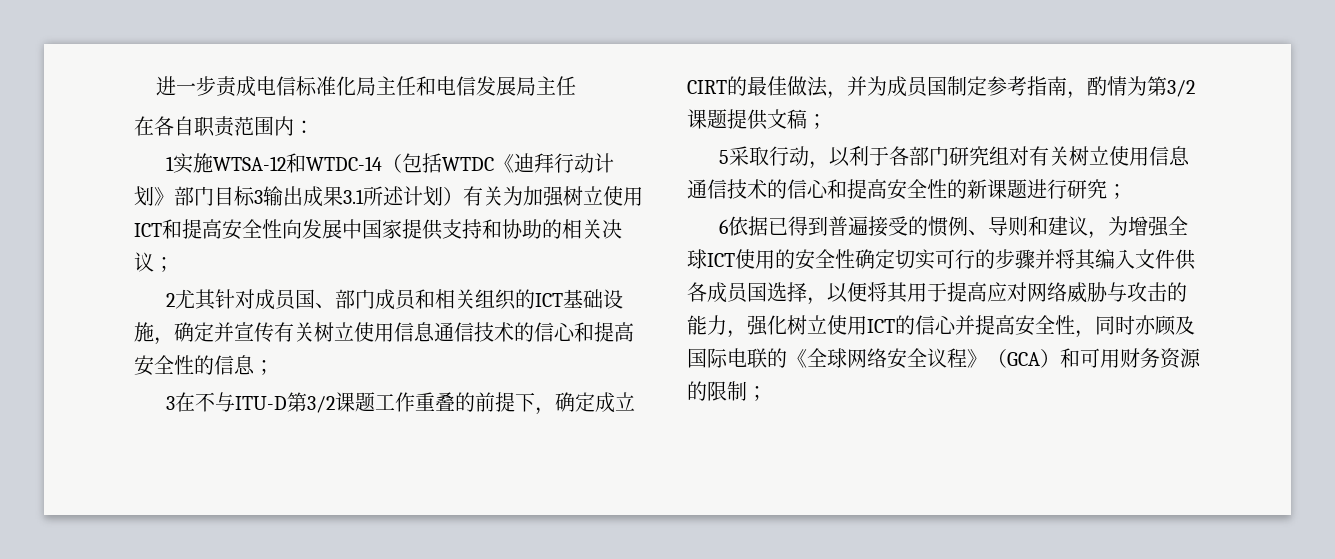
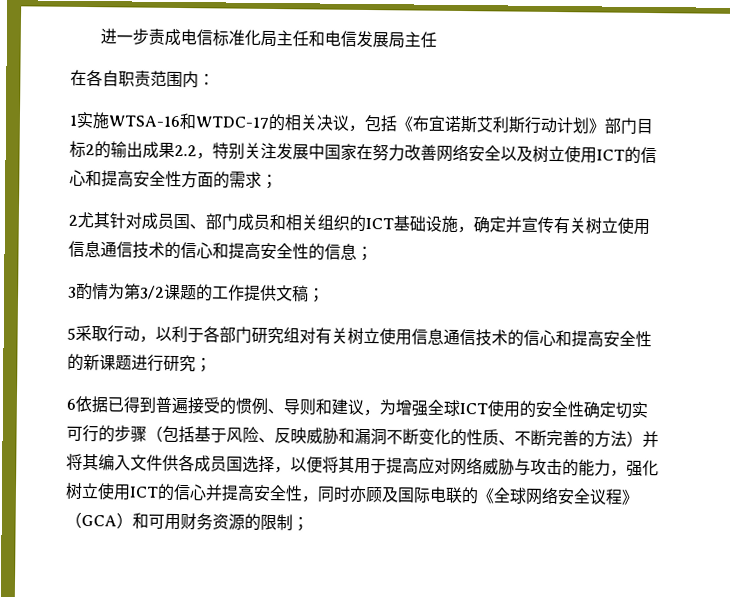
- 1实施WTSA-12和WTDC-14（包括WTDC《迪拜行动计划》部门目标3输出成果3.1所述计划）有关为加强树立使用ICT和提高安全性向发展中国家提供支持和协助的相关决议；
+ 1实施WTSA-16和WTDC-17的相关决议，包括《布宜诺斯艾利斯行动计划》部门目标2的输出成果2.2，特别关注发展中国家在努力改善网络安全以及树立使用ICT的信心和提高安全性方面的需求；
- 3在不与ITU-D第3/2课题工作重叠的前提下，确定成立CIRT的最佳做法，并为成员国制定参考指南，酌情为第3/2课题提供文稿；
+ 3酌情为第3/2课题的工作提供文稿；
- 6依据已得到普遍接受的惯例、导则和建议，为增强全球ICT使用的安全性确定切实可行的步骤并将其编入文件供各成员国选择，以便将其用于提高应对网络威胁与攻击的能力，强化树立使用ICT的信心并提高安全性，同时亦顾及国际电联的《全球网络安全议程》（GCA）和可用财务资源的限制；
+ 6依据已得到普遍接受的惯例、导则和建议，为增强全球ICT使用的安全性确定切实可行的步骤（包括基于风险、反映威胁和漏洞不断变化的性质、不断完善的方法）并将其编入文件供各成员国选择，以便将其用于提高应对网络威胁与攻击的能力，强化树立使用ICT的信心并提高安全性，同时亦顾及国际电联的《全球网络安全议程》（GCA）和可用财务资源的限制；

